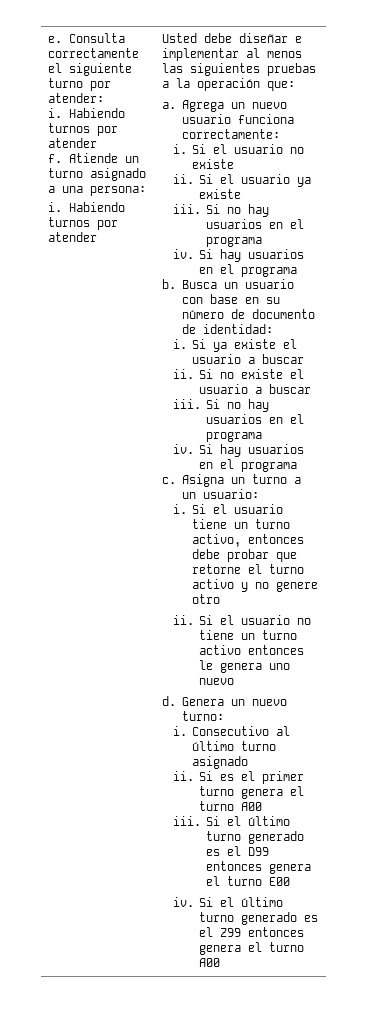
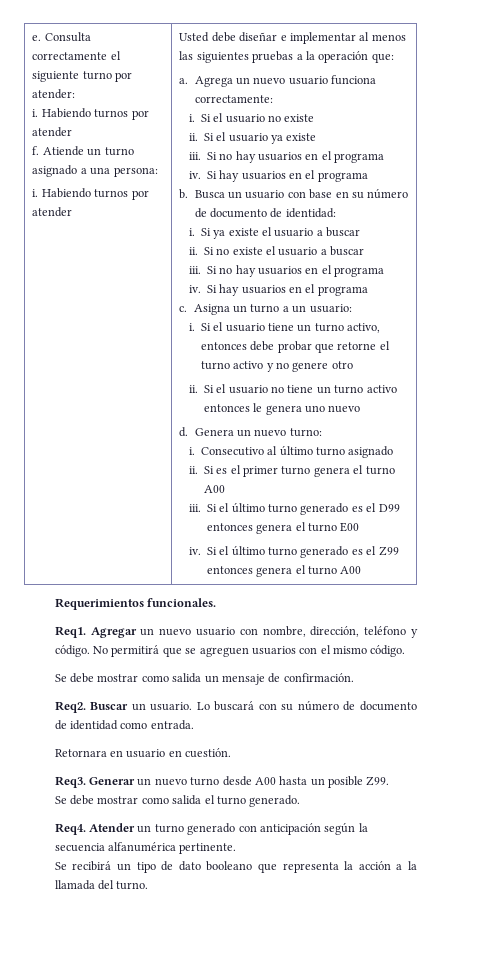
+ Requerimientos funcionales.
+ Req1. Agregar un nuevo usuario con nombre, dirección, teléfono y código. No permitirá que se agreguen usuarios con el mismo código.
+ Se debe mostrar como salida un mensaje de confirmación.
+ Req2. Buscar un usuario. Lo buscará con su número de documento de identidad como entrada.
+ Retornara en usuario en cuestión.
+ Req3. Generar un nuevo turno desde A00 hasta un posible Z99.
+ Se debe mostrar como salida el turno generado.
+ Req4. Atender un turno generado con anticipación según la secuencia alfanumérica pertinente.
+ Se recibirá un tipo de dato booleano que representa la acción a la llamada del turno.

